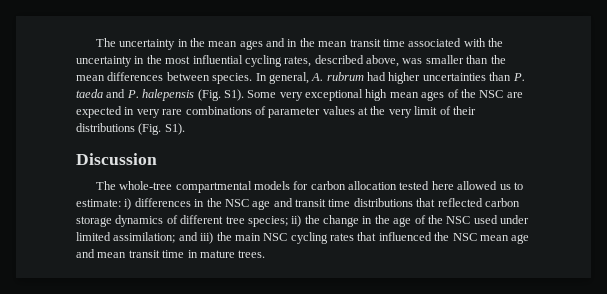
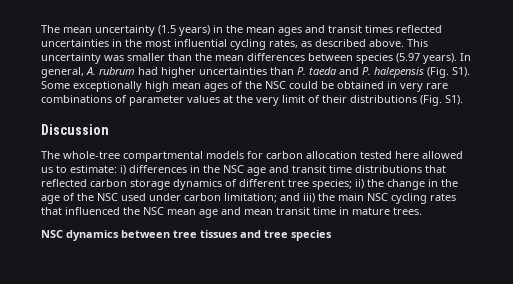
- The uncertainty in the mean ages and in the mean transit time associated with the uncertainty in the most influential cycling rates, described above, was smaller than the mean differences between species.
+ The mean uncertainty (1.5 years) in the mean ages and transit times reflected uncertainties in the most influential cycling rates, as described above. This uncertainty was smaller than the mean differences between species (5.97 years).
- In general, A. rubrum had higher uncertainties than P. taeda and P. halepensis (Fig. S1). Some very exceptional high mean ages of the NSC are expected in very rare combinations of parameter values at the very limit of their distributions (Fig. S1).
+ In general, A. rubrum had higher uncertainties than P. taeda and P. halepensis (Fig. S1). Some exceptionally high mean ages of the NSC could be obtained in very rare combinations of parameter values at the very limit of their distributions (Fig. S1).
- ii) the change in the age of the NSC used under limited assimilation;
+ ii) the change in the age of the NSC used under carbon limitation;
+ NSC dynamics between tree tissues and tree species

